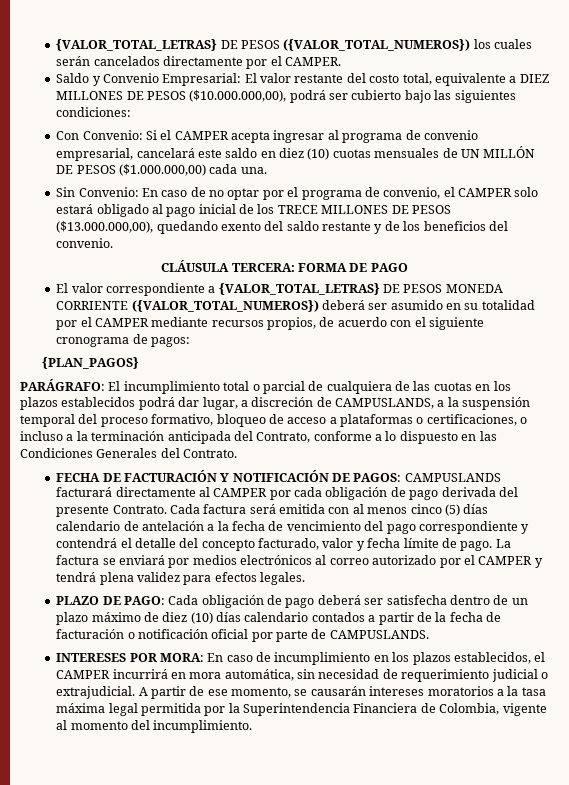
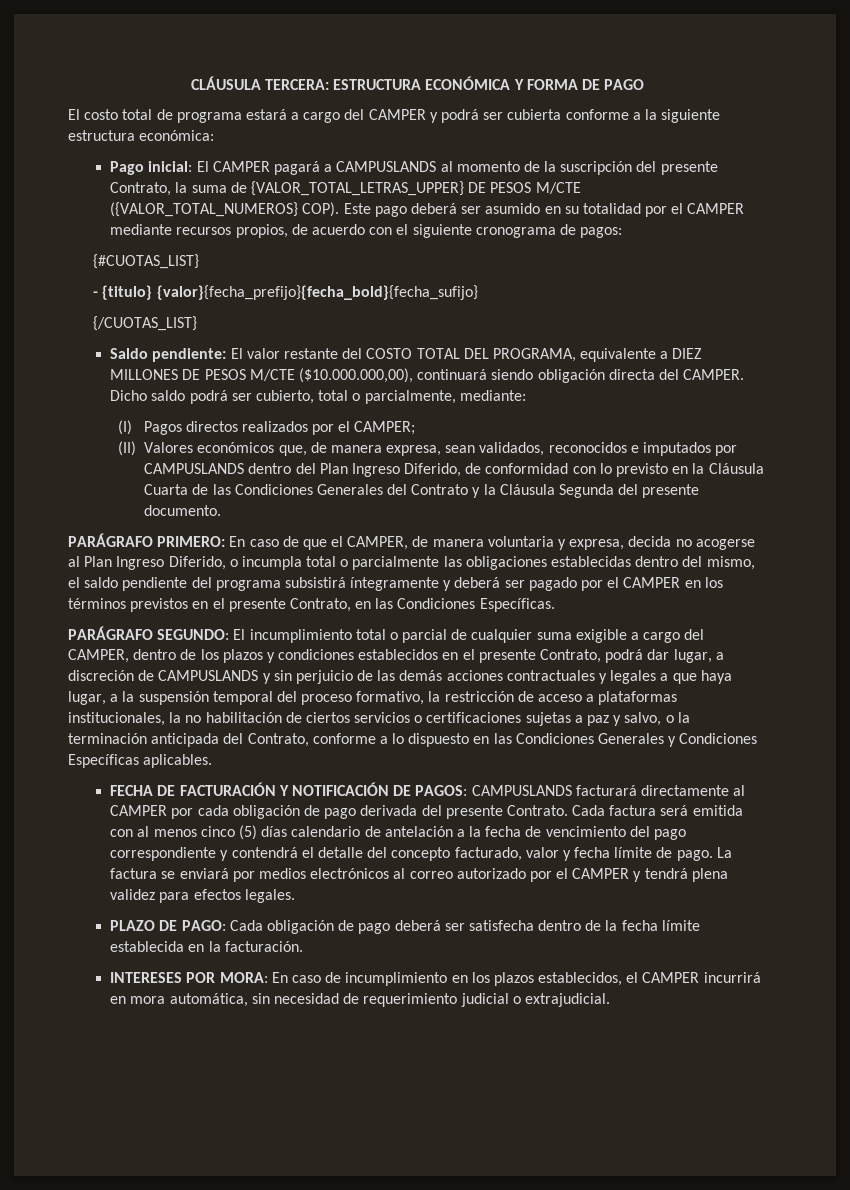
- {VALOR_TOTAL_LETRAS} DE PESOS ({VALOR_TOTAL_NUMEROS}) los cuales serán cancelados directamente por el CAMPER.
- Saldo y Convenio Empresarial: El valor restante del costo total, equivalente a DIEZ MILLONES DE PESOS ($10.000.000,00), podrá ser cubierto bajo las siguientes condiciones:
- Con Convenio: Si el CAMPER acepta ingresar al programa de convenio empresarial, cancelará este saldo en diez (10) cuotas mensuales de UN MILLÓN DE PESOS ($1.000.000,00) cada una.
- Sin Convenio: En caso de no optar por el programa de convenio, el CAMPER solo estará obligado al pago inicial de los TRECE MILLONES DE PESOS ($13.000.000,00), quedando exento del saldo restante y de los beneficios del convenio.
- CLÁUSULA TERCERA: FORMA DE PAGO
- El valor correspondiente a {VALOR_TOTAL_LETRAS} DE PESOS MONEDA CORRIENTE ({VALOR_TOTAL_NUMEROS}) deberá ser asumido en su totalidad por el CAMPER mediante recursos propios, de acuerdo con el siguiente cronograma de pagos:
+ CLÁUSULA TERCERA: ESTRUCTURA ECONÓMICA Y FORMA DE PAGO
+ El costo total de programa estará a cargo del CAMPER y podrá ser cubierta conforme a la siguiente estructura económica:
+ Pago inicial: El CAMPER pagará a CAMPUSLANDS al momento de la suscripción del presente Contrato, la suma de {VALOR_TOTAL_LETRAS_UPPER} DE PESOS M/CTE ({VALOR_TOTAL_NUMEROS} COP). Este pago deberá ser asumido en su totalidad por el CAMPER mediante recursos propios, de acuerdo con el siguiente cronograma de pagos:
- {PLAN_PAGOS}
- PARÁGRAFO: El incumplimiento total o parcial de cualquiera de las cuotas en los plazos establecidos podrá dar lugar, a discreción de CAMPUSLANDS, a la suspensión temporal del proceso formativo, bloqueo de acceso a plataformas o certificaciones, o incluso a la terminación anticipada del Contrato, conforme a lo dispuesto en las Condiciones Generales del Contrato.
+ {#CUOTAS_LIST}
+ - {titulo} {valor}{fecha_prefijo}{fecha_bold}{fecha_sufijo}
+ {/CUOTAS_LIST}
+ Saldo pendiente: El valor restante del COSTO TOTAL DEL PROGRAMA, equivalente a DIEZ MILLONES DE PESOS M/CTE ($10.000.000,00), continuará siendo obligación directa del CAMPER. Dicho saldo podrá ser cubierto, total o parcialmente, mediante:
+ (I) Pagos directos realizados por el CAMPER;
+ (II) Valores económicos que, de manera expresa, sean validados, reconocidos e imputados por CAMPUSLANDS dentro del Plan Ingreso Diferido, de conformidad con lo previsto en la Cláusula Cuarta de las Condiciones Generales del Contrato y la Cláusula Segunda del presente documento.
+ PARÁGRAFO PRIMERO: En caso de que el CAMPER, de manera voluntaria y expresa, decida no acogerse al Plan Ingreso Diferido, o incumpla total o parcialmente las obligaciones establecidas dentro del mismo, el saldo pendiente del programa subsistirá íntegramente y deberá ser pagado por el CAMPER en los términos previstos en el presente Contrato, en las Condiciones Específicas.
+ PARÁGRAFO SEGUNDO: El incumplimiento total o parcial de cualquier suma exigible a cargo del CAMPER, dentro de los plazos y condiciones establecidos en el presente Contrato, podrá dar lugar, a discreción de CAMPUSLANDS y sin perjuicio de las demás acciones contractuales y legales a que haya lugar, a la suspensión temporal del proceso formativo, la restricción de acceso a plataformas institucionales, la no habilitación de ciertos servicios o certificaciones sujetas a paz y salvo, o la terminación anticipada del Contrato, conforme a lo dispuesto en las Condiciones Generales y Condiciones Específicas aplicables.
- PLAZO DE PAGO: Cada obligación de pago deberá ser satisfecha dentro de un plazo máximo de diez (10) días calendario contados a partir de la fecha de facturación o notificación oficial por parte de CAMPUSLANDS.
+ PLAZO DE PAGO: Cada obligación de pago deberá ser satisfecha dentro de la fecha límite establecida en la facturación.
- A partir de ese momento, se causarán intereses moratorios a la tasa máxima legal permitida por la Superintendencia Financiera de Colombia, vigente al momento del incumplimiento.

